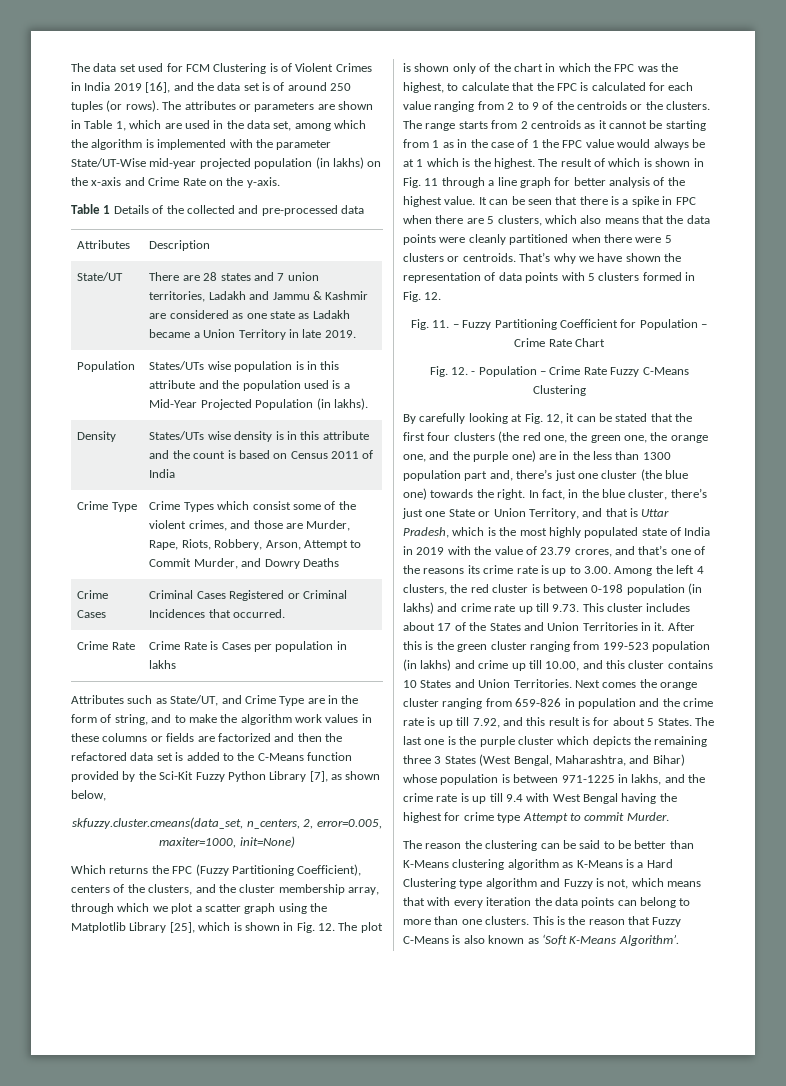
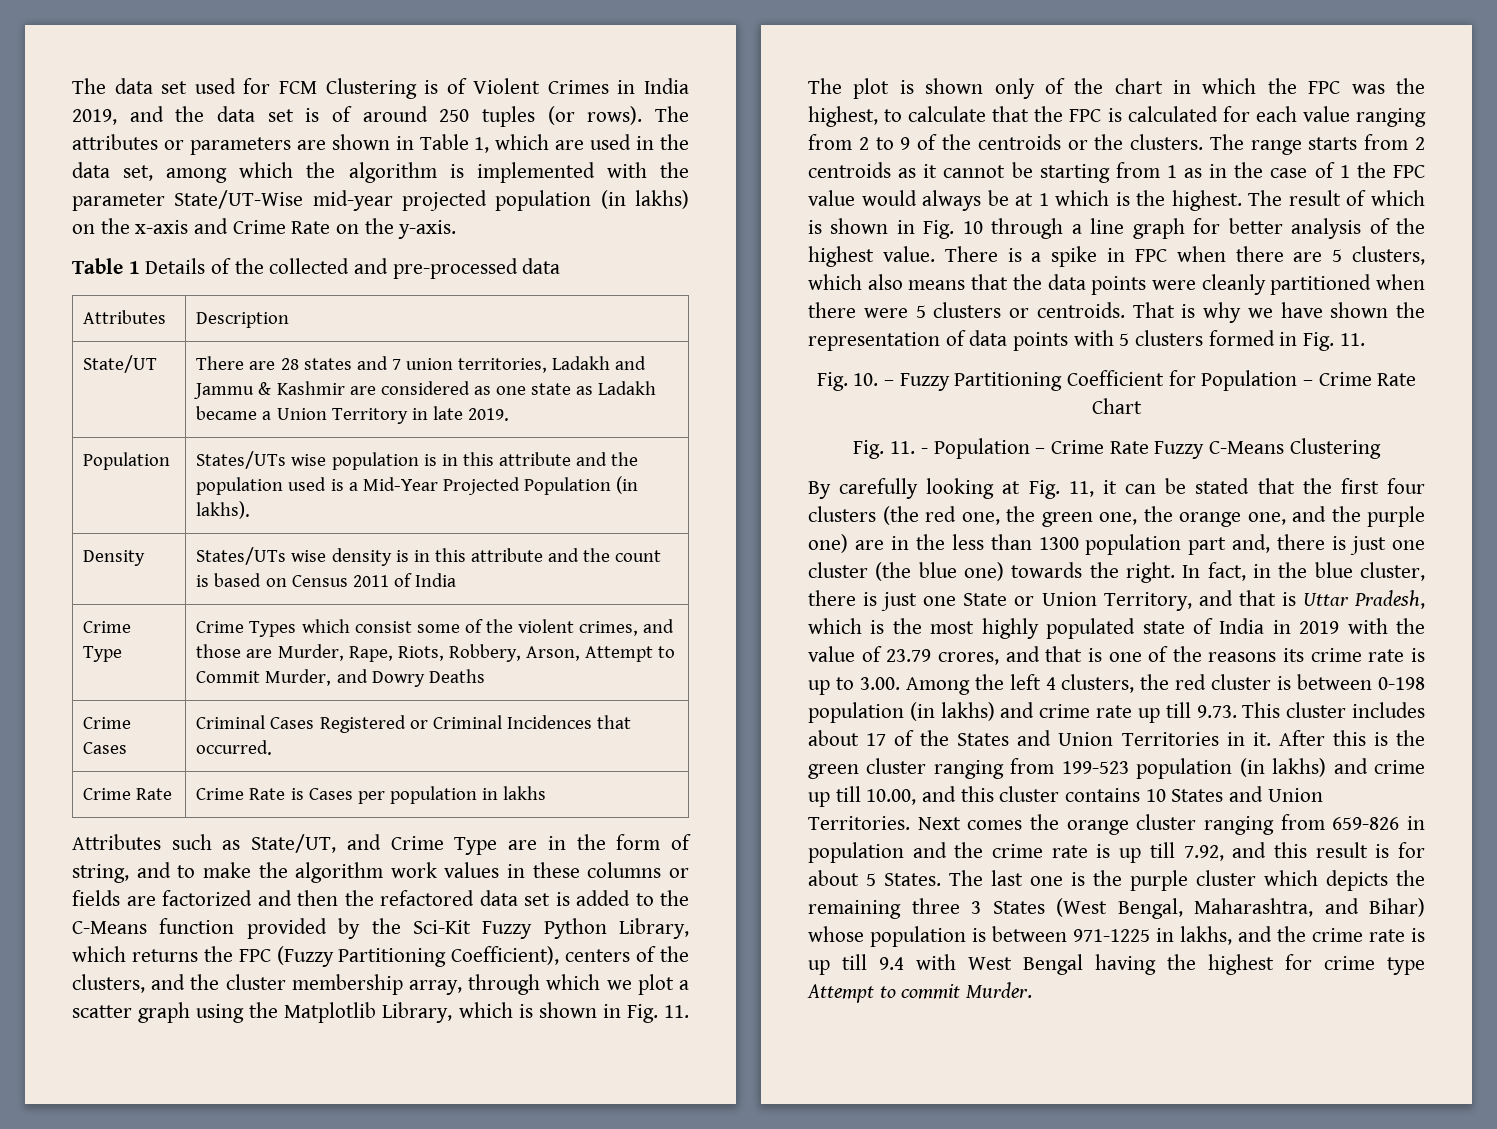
- The data set used for FCM Clustering is of Violent Crimes in India 2019 [16], and the data set is of around 250 tuples (or rows).
+ The data set used for FCM Clustering is of Violent Crimes in India 2019, and the data set is of around 250 tuples (or rows).
- Attributes such as State/UT, and Crime Type are in the form of string, and to make the algorithm work values in these columns or fields are factorized and then the refactored data set is added to the C-Means function provided by the Sci-Kit Fuzzy Python Library [7], as shown below,
- skfuzzy.cluster.cmeans(data_set, n_centers, 2, error=0.005, maxiter=1000, init=None)
- Which returns the FPC (Fuzzy Partitioning Coefficient), centers of the clusters, and the cluster membership array, through which we plot a scatter graph using the Matplotlib Library [25], which is shown in Fig. 12. The plot is shown only of the chart in which the FPC was the highest, to calculate that the FPC is calculated for each value ranging from 2 to 9 of the centroids or the clusters.
+ Attributes such as State/UT, and Crime Type are in the form of string, and to make the algorithm work values in these columns or fields are factorized and then the refactored data set is added to the C-Means function provided by the Sci-Kit Fuzzy Python Library, which returns the FPC (Fuzzy Partitioning Coefficient), centers of the clusters, and the cluster membership array, through which we plot a scatter graph using the Matplotlib Library, which is shown in Fig. 11. The plot is shown only of the chart in which the FPC was the highest, to calculate that the FPC is calculated for each value ranging from 2 to 9 of the centroids or the clusters.
- The result of which is shown in Fig. 11 through a line graph for better analysis of the highest value.
+ The result of which is shown in Fig. 10 through a line graph for better analysis of the highest value.
- It can be seen that there is a spike in FPC when there are 5 clusters, which also means that the data points were cleanly partitioned when there were 5 clusters or centroids.
+ There is a spike in FPC when there are 5 clusters, which also means that the data points were cleanly partitioned when there were 5 clusters or centroids.
- That’s why we have shown the representation of data points with 5 clusters formed in Fig. 12.
- Fig. 11. – Fuzzy Partitioning Coefficient for Population – Crime Rate Chart
+ That is why we have shown the representation of data points with 5 clusters formed in Fig. 11.
+ Fig. 10. – Fuzzy Partitioning Coefficient for Population – Crime Rate Chart
- Fig. 12. - Population – Crime Rate Fuzzy C-Means Clustering
+ Fig. 11. - Population – Crime Rate Fuzzy C-Means Clustering
- By carefully looking at Fig. 12, it can be stated that the first four clusters (the red one, the green one, the orange one, and the purple one) are in the less than 1300 population part and, there’s just one cluster (the blue one) towards the right.
+ By carefully looking at Fig. 11, it can be stated that the first four clusters (the red one, the green one, the orange one, and the purple one) are in the less than 1300 population part and, there is just one cluster (the blue one) towards the right.
- In fact, in the blue cluster, there’s just one State or Union Territory, and that is Uttar Pradesh, which is the most highly populated state of India in 2019 with the value of 23.79 crores, and that’s one of the reasons its crime rate is up to 3.00. Among the left 4 clusters, the red cluster is between 0-198 population (in lakhs) and crime rate up till 9.73. This cluster includes about 17 of the States and Union Territories in it.
+ In fact, in the blue cluster, there is just one State or Union Territory, and that is Uttar Pradesh, which is the most highly populated state of India in 2019 with the value of 23.79 crores, and that is one of the reasons its crime rate is up to 3.00. Among the left 4 clusters, the red cluster is between 0-198 population (in lakhs) and crime rate up till 9.73. This cluster includes about 17 of the States and Union Territories in it.
- The reason the clustering can be said to be better than K-Means clustering algorithm as K-Means is a Hard Clustering type algorithm and Fuzzy is not, which means that with every iteration the data points can belong to more than one clusters. This is the reason that Fuzzy C-Means is also known as ‘Soft K-Means Algorithm’.

